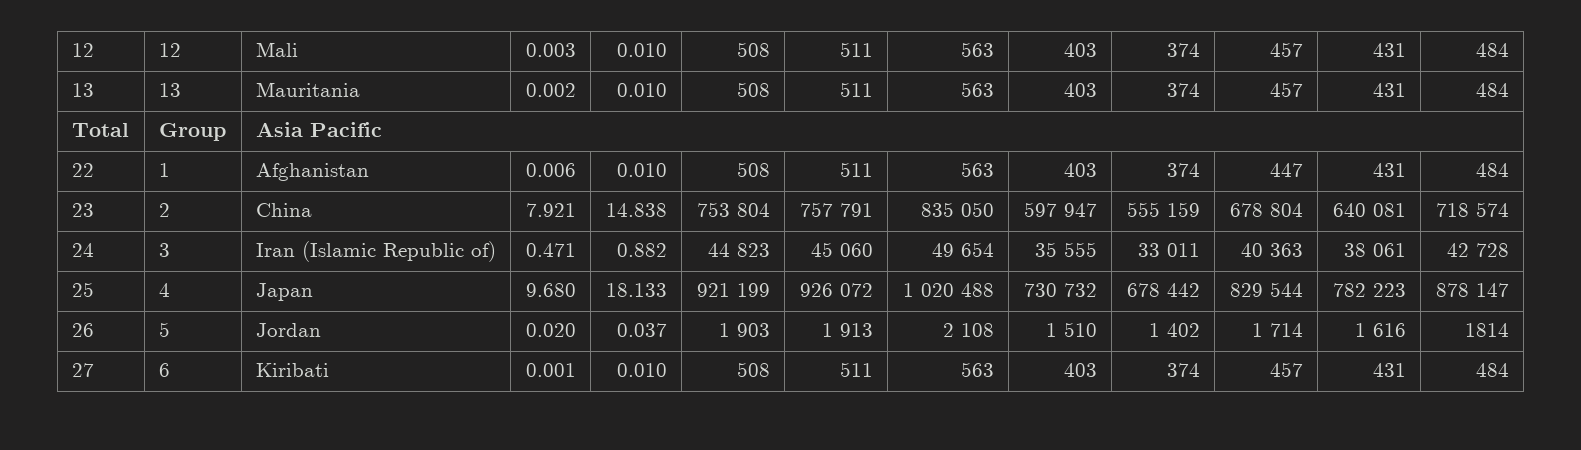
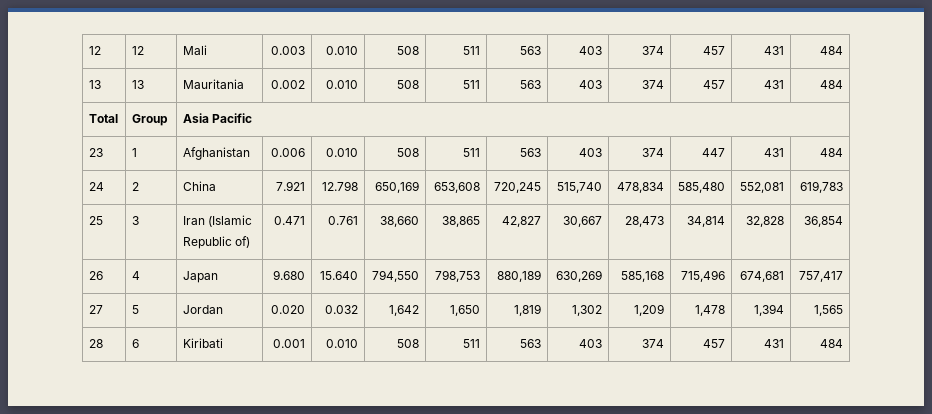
- 22 | 1 | Afghanistan | 0.006 | 0.010 | 508 | 511 | 563 | 403 | 374 | 447 | 431 | 484
+ 23 | 1 | Afghanistan | 0.006 | 0.010 | 508 | 511 | 563 | 403 | 374 | 447 | 431 | 484
- 23 | 2 | China | 7.921 | 14.838 | 753 804 | 757 791 | 835 050 | 597 947 | 555 159 | 678 804 | 640 081 | 718 574
- 24 | 3 | Iran (Islamic Republic of) | 0.471 | 0.882 | 44 823 | 45 060 | 49 654 | 35 555 | 33 011 | 40 363 | 38 061 | 42 728
- 25 | 4 | Japan | 9.680 | 18.133 | 921 199 | 926 072 | 1 020 488 | 730 732 | 678 442 | 829 544 | 782 223 | 878 147
- 26 | 5 | Jordan | 0.020 | 0.037 | 1 903 | 1 913 | 2 108 | 1 510 | 1 402 | 1 714 | 1 616 | 1814
- 27 | 6 | Kiribati | 0.001 | 0.010 | 508 | 511 | 563 | 403 | 374 | 457 | 431 | 484
+ 24 | 2 | China | 7.921 | 12.798 | 650,169 | 653,608 | 720,245 | 515,740 | 478,834 | 585,480 | 552,081 | 619,783
+ 25 | 3 | Iran (Islamic Republic of) | 0.471 | 0.761 | 38,660 | 38,865 | 42,827 | 30,667 | 28,473 | 34,814 | 32,828 | 36,854
+ 26 | 4 | Japan | 9.680 | 15.640 | 794,550 | 798,753 | 880,189 | 630,269 | 585,168 | 715,496 | 674,681 | 757,417
+ 27 | 5 | Jordan | 0.020 | 0.032 | 1,642 | 1,650 | 1,819 | 1,302 | 1,209 | 1,478 | 1,394 | 1,565
+ 28 | 6 | Kiribati | 0.001 | 0.010 | 508 | 511 | 563 | 403 | 374 | 457 | 431 | 484

